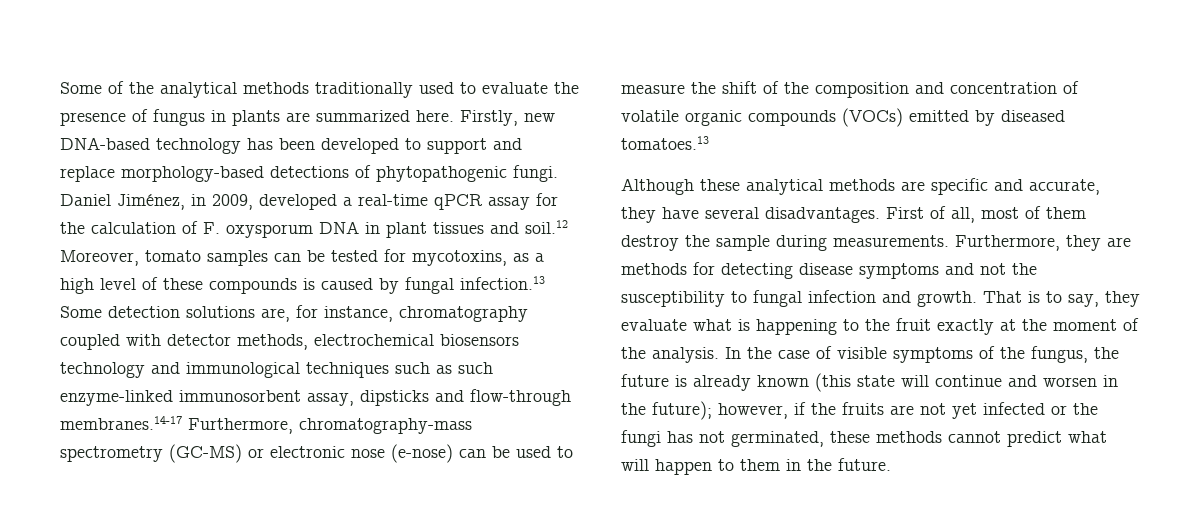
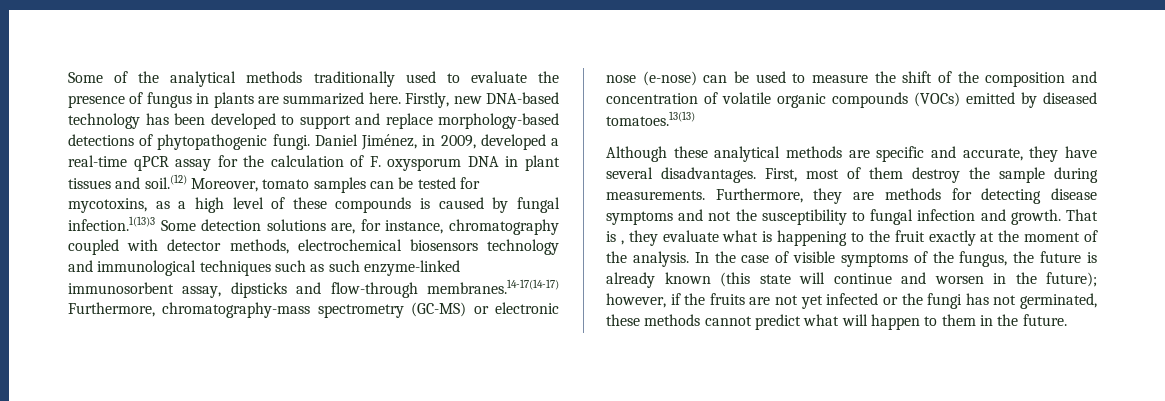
- Daniel Jiménez, in 2009, developed a real-time qPCR assay for the calculation of F. oxysporum DNA in plant tissues and soil.12 Moreover, tomato samples can be tested for mycotoxins, as a high level of these compounds is caused by fungal infection.13 Some detection solutions are, for instance, chromatography coupled with detector methods, electrochemical biosensors technology and immunological techniques such as such enzyme-linked immunosorbent assay, dipsticks and flow-through membranes.14-17 Furthermore, chromatography-mass spectrometry (GC-MS) or electronic nose (e-nose) can be used to measure the shift of the composition and concentration of volatile organic compounds (VOCs) emitted by diseased tomatoes.13
+ Daniel Jiménez, in 2009, developed a real-time qPCR assay for the calculation of F. oxysporum DNA in plant tissues and soil.(12) Moreover, tomato samples can be tested for mycotoxins, as a high level of these compounds is caused by fungal infection.1(13)3 Some detection solutions are, for instance, chromatography coupled with detector methods, electrochemical biosensors technology and immunological techniques such as such enzyme-linked immunosorbent assay, dipsticks and flow-through membranes.14-17(14-17) Furthermore, chromatography-mass spectrometry (GC-MS) or electronic nose (e-nose) can be used to measure the shift of the composition and concentration of volatile organic compounds (VOCs) emitted by diseased tomatoes.13(13)
- First of all, most of them destroy the sample during measurements.
+ First, most of them destroy the sample during measurements.
- That is to say, they evaluate what is happening to the fruit exactly at the moment of the analysis.
+ That is , they evaluate what is happening to the fruit exactly at the moment of the analysis.

